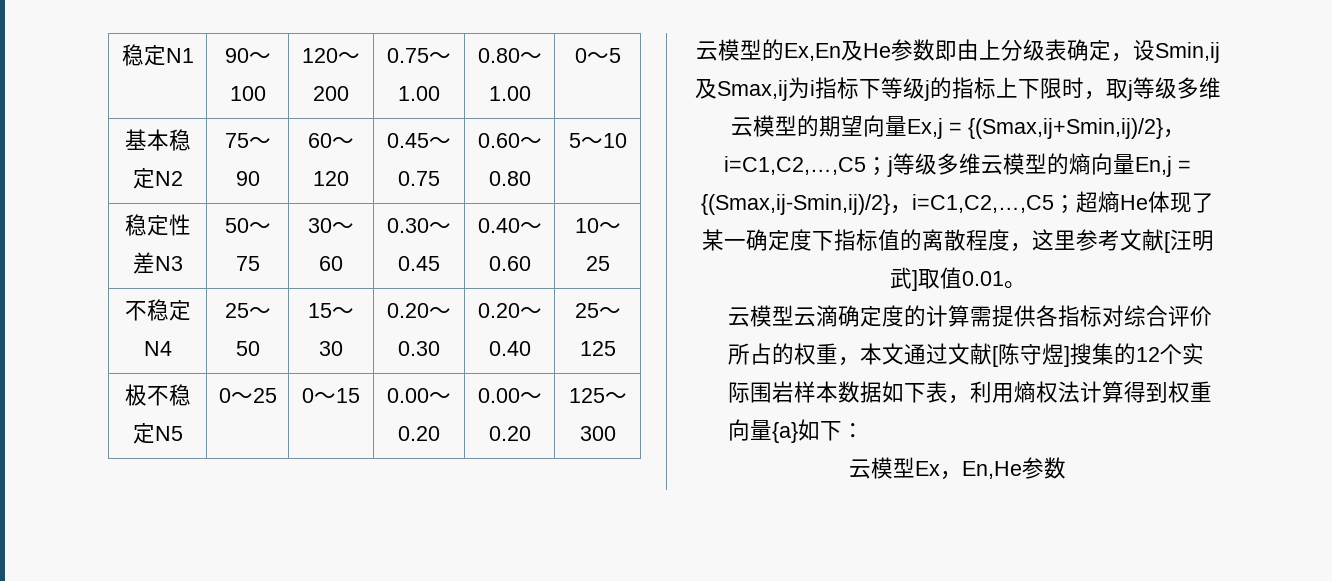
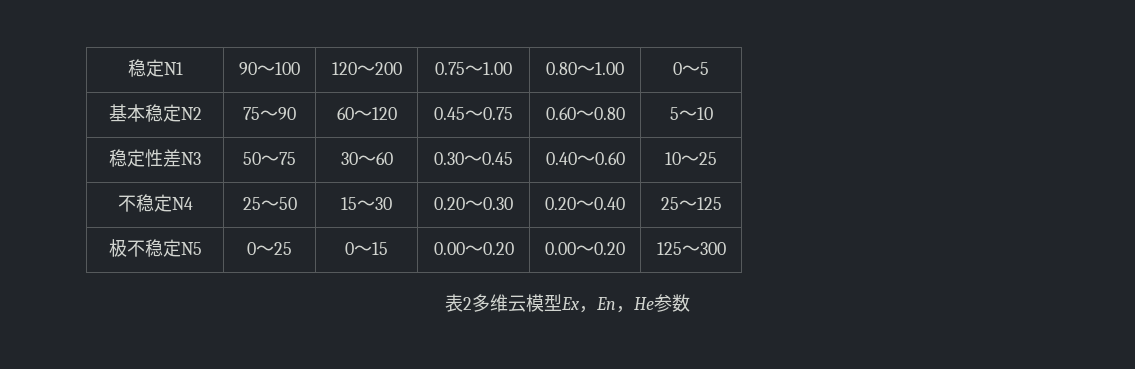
- 云模型的Ex,En及He参数即由上分级表确定，设Smin,ij及Smax,ij为i指标下等级j的指标上下限时，取j等级多维云模型的期望向量Ex,j = {(Smax,ij+Smin,ij)/2}，i=C1,C2,…,C5；j等级多维云模型的熵向量En,j = {(Smax,ij-Smin,ij)/2}，i=C1,C2,…,C5；超熵He体现了某一确定度下指标值的离散程度，这里参考文献[汪明武]取值0.01。
- 云模型云滴确定度的计算需提供各指标对综合评价所占的权重，本文通过文献[陈守煜]搜集的12个实际围岩样本数据如下表，利用熵权法计算得到权重向量{a}如下：
- 云模型Ex，En,He参数
+ 表2多维云模型Ex，En，He参数

